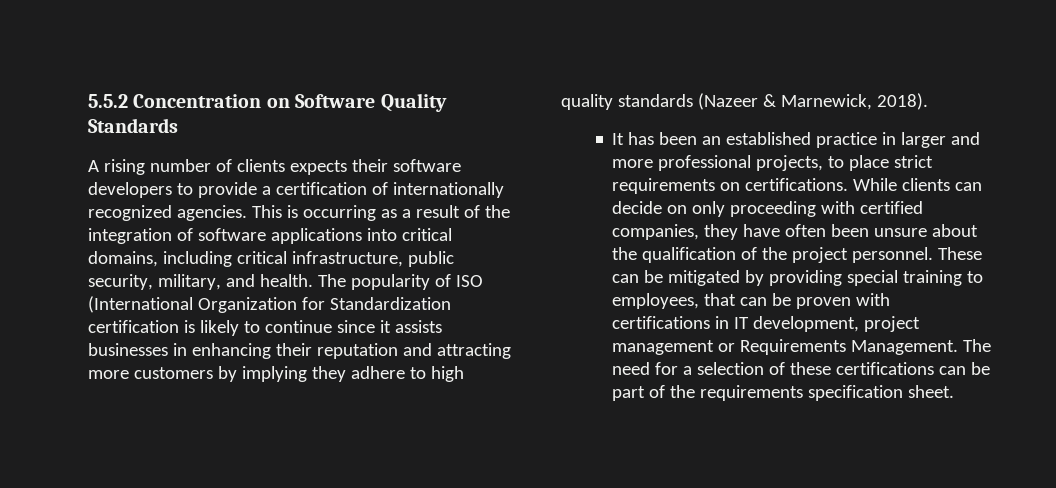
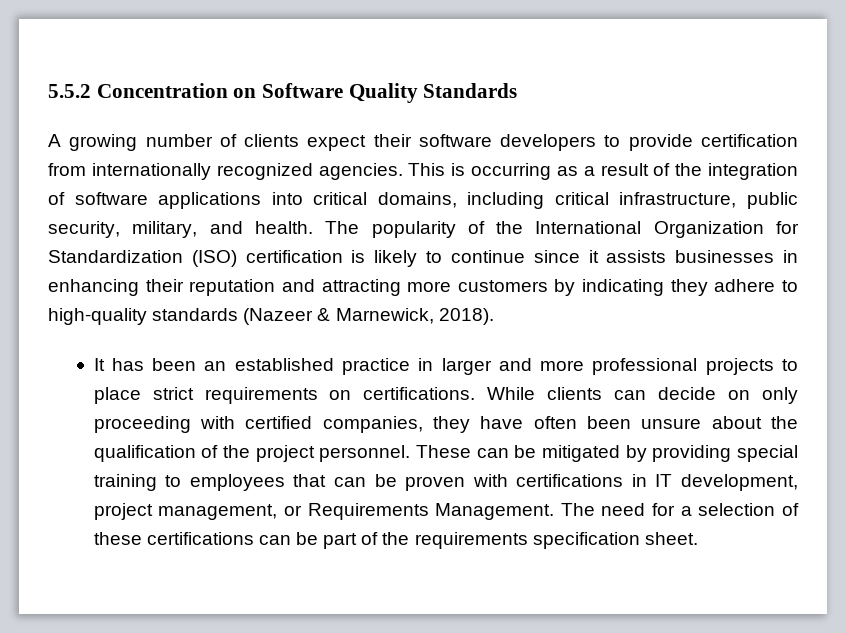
- A rising number of clients expects their software developers to provide a certification of internationally recognized agencies.
+ A growing number of clients expect their software developers to provide certification from internationally recognized agencies.
- The popularity of ISO (International Organization for Standardization certification is likely to continue since it assists businesses in enhancing their reputation and attracting more customers by implying they adhere to high quality standards (Nazeer & Marnewick, 2018).
+ The popularity of the International Organization for Standardization (ISO) certification is likely to continue since it assists businesses in enhancing their reputation and attracting more customers by indicating they adhere to high-quality standards (Nazeer & Marnewick, 2018).
- It has been an established practice in larger and more professional projects, to place strict requirements on certifications.
+ It has been an established practice in larger and more professional projects to place strict requirements on certifications.
- These can be mitigated by providing special training to employees, that can be proven with certifications in IT development, project management or Requirements Management.
+ These can be mitigated by providing special training to employees that can be proven with certifications in IT development, project management, or Requirements Management.

